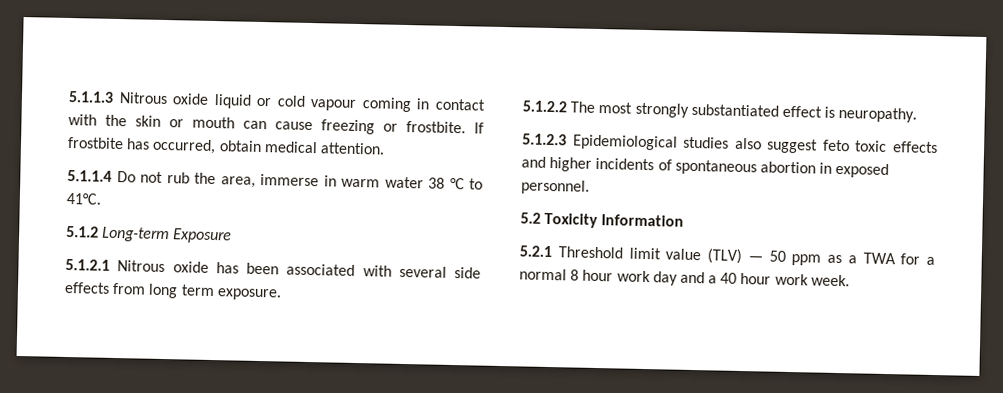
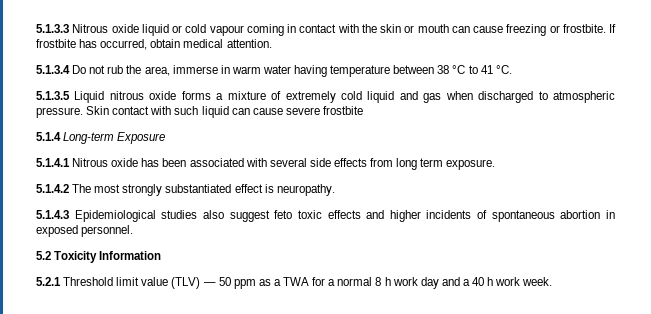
- 5.1.1.3 Nitrous oxide liquid or cold vapour coming in contact with the skin or mouth can cause freezing or frostbite.
+ 5.1.3.3 Nitrous oxide liquid or cold vapour coming in contact with the skin or mouth can cause freezing or frostbite.
- 5.1.1.4 Do not rub the area, immerse in warm water 38 °C to 41°C.
- 5.1.2 Long-term Exposure
+ 5.1.3.4 Do not rub the area, immerse in warm water having temperature between 38 °C to 41 °C.
+ 5.1.3.5 Liquid nitrous oxide forms a mixture of extremely cold liquid and gas when discharged to atmospheric pressure. Skin contact with such liquid can cause severe frostbite
+ 5.1.4 Long-term Exposure
- 5.1.2.1 Nitrous oxide has been associated with several side effects from long term exposure.
+ 5.1.4.1 Nitrous oxide has been associated with several side effects from long term exposure.
- 5.1.2.2 The most strongly substantiated effect is neuropathy.
+ 5.1.4.2 The most strongly substantiated effect is neuropathy.
- 5.1.2.3 Epidemiological studies also suggest feto toxic effects and higher incidents of spontaneous abortion in exposed personnel.
+ 5.1.4.3 Epidemiological studies also suggest feto toxic effects and higher incidents of spontaneous abortion in exposed personnel.
- 5.2.1 Threshold limit value (TLV) — 50 ppm as a TWA for a normal 8 hour work day and a 40 hour work week.
+ 5.2.1 Threshold limit value (TLV) — 50 ppm as a TWA for a normal 8 h work day and a 40 h work week.

